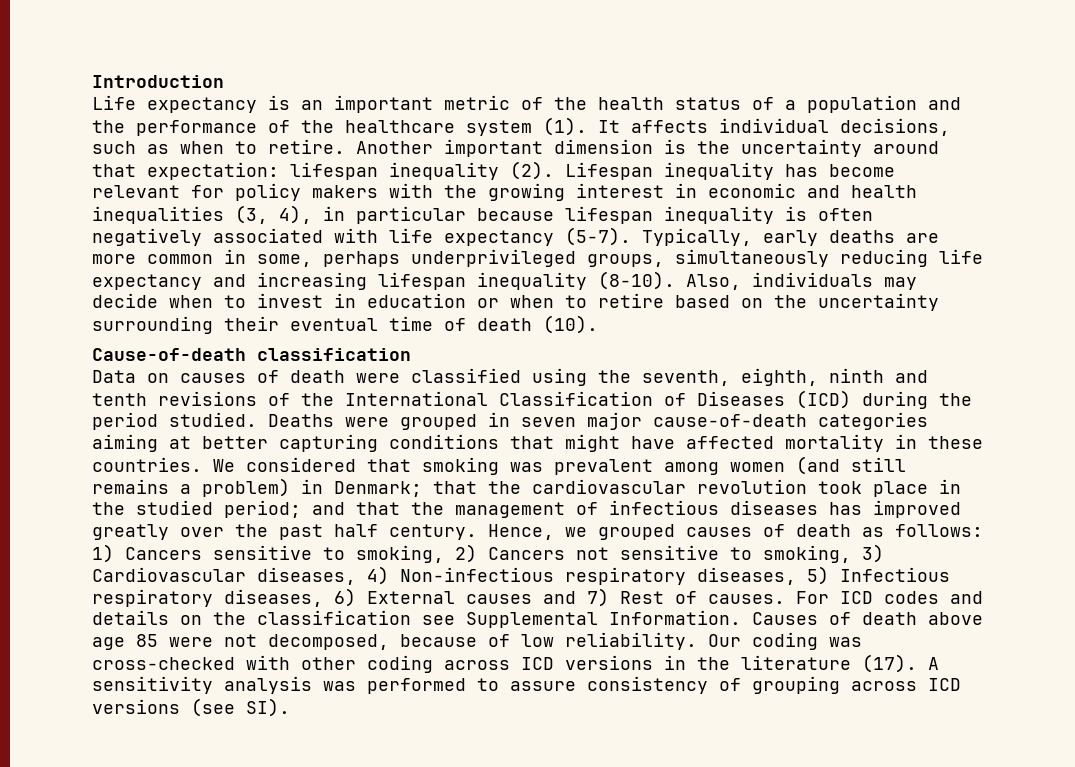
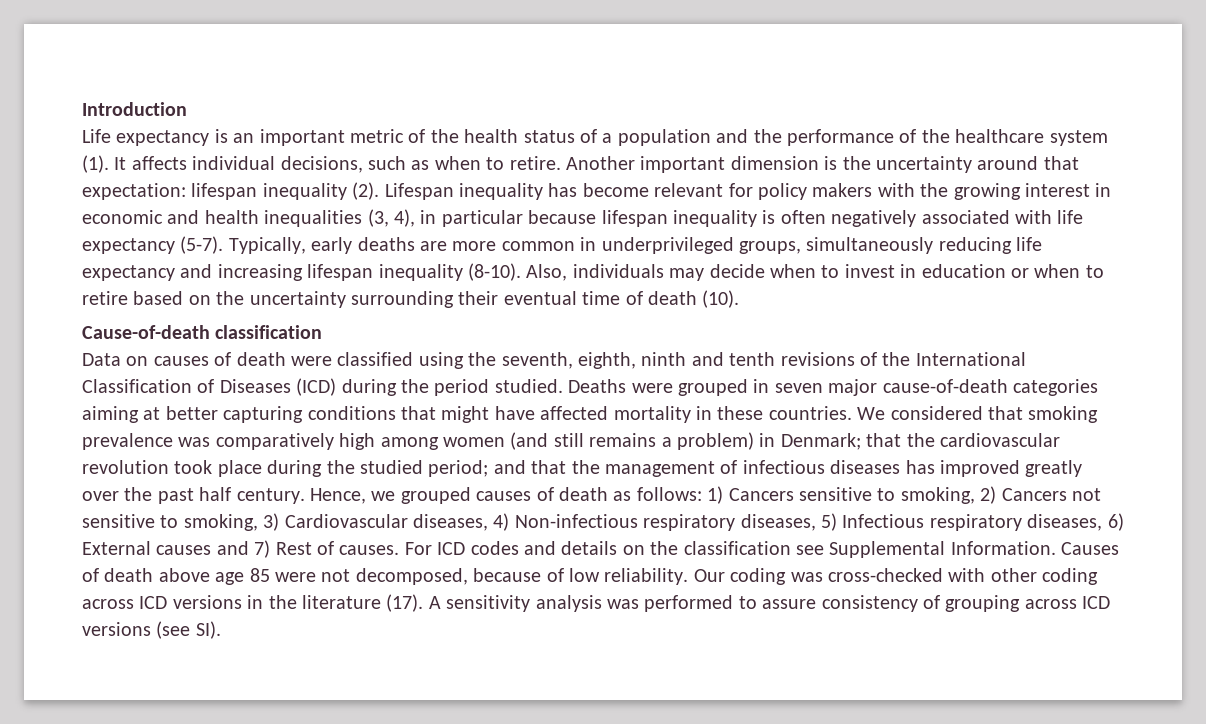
- Typically, early deaths are more common in some, perhaps underprivileged groups, simultaneously reducing life expectancy and increasing lifespan inequality (8-10).
+ Typically, early deaths are more common in underprivileged groups, simultaneously reducing life expectancy and increasing lifespan inequality (8-10).
- We considered that smoking was prevalent among women (and still remains a problem) in Denmark; that the cardiovascular revolution took place in the studied period; and that the management of infectious diseases has improved greatly over the past half century.
+ We considered that smoking prevalence was comparatively high among women (and still remains a problem) in Denmark; that the cardiovascular revolution took place during the studied period; and that the management of infectious diseases has improved greatly over the past half century.

